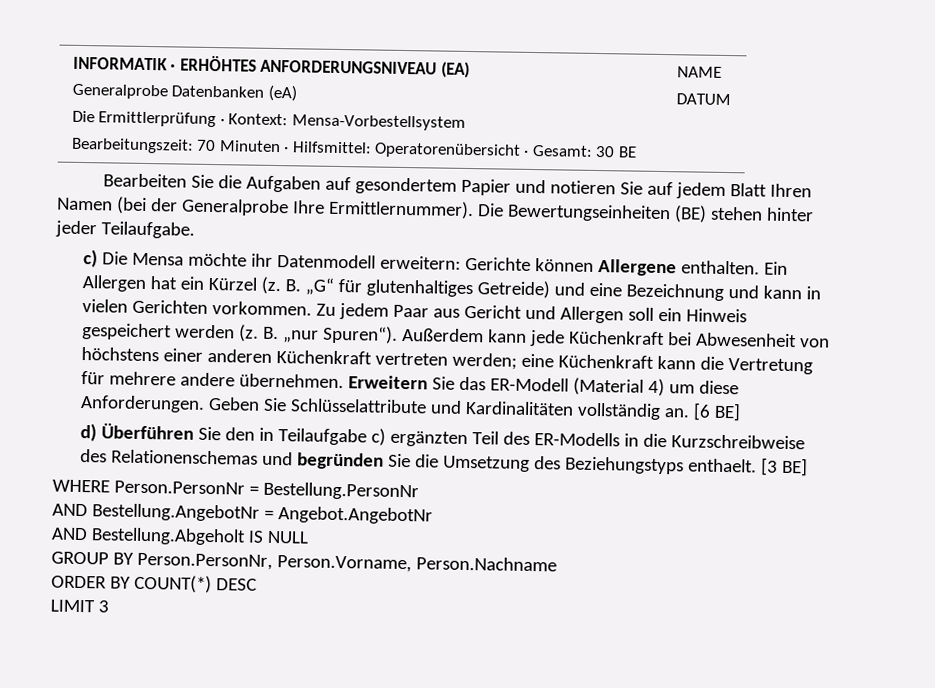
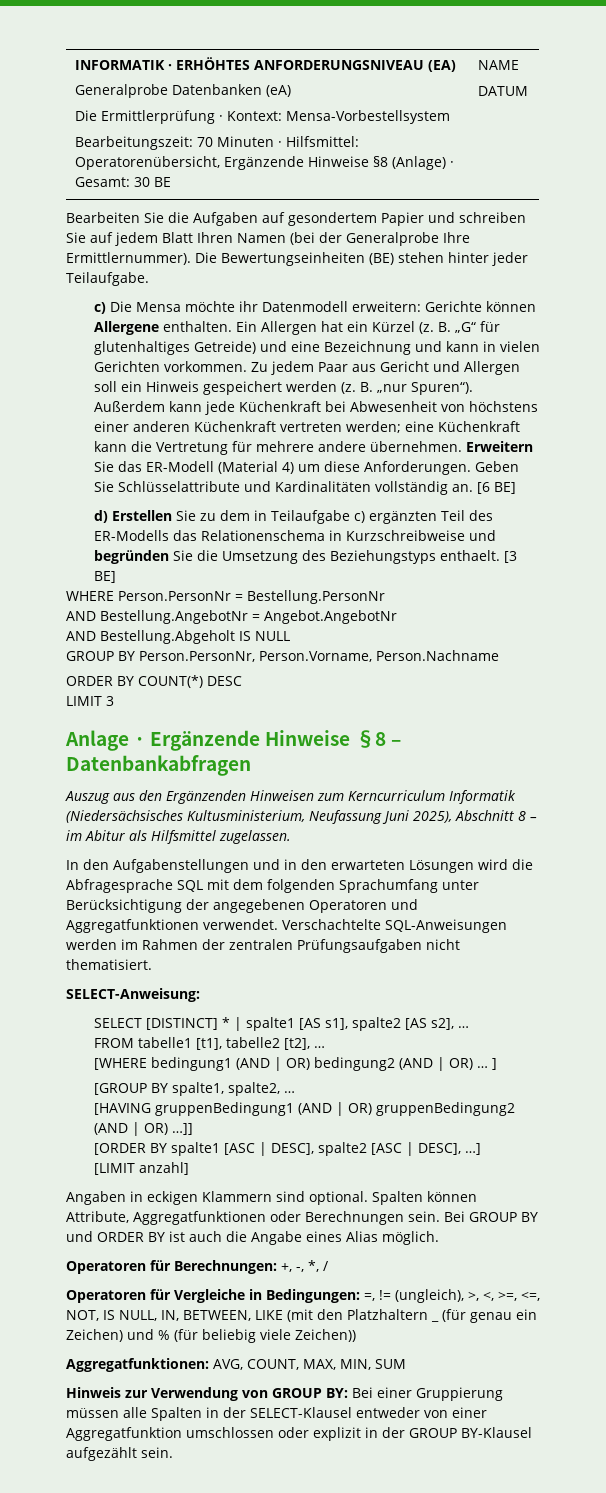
  INFORMATIK · ERHÖHTES ANFORDERUNGSNIVEAU (EA)
  Generalprobe Datenbanken (eA)
  Die Ermittlerprüfung · Kontext: Mensa-Vorbestellsystem
- Bearbeitungszeit: 70 Minuten · Hilfsmittel: Operatorenübersicht · Gesamt: 30 BE | NAME
+ Bearbeitungszeit: 70 Minuten · Hilfsmittel: Operatorenübersicht, Ergänzende Hinweise §8 (Anlage) · Gesamt: 30 BE | NAME
- Bearbeiten Sie die Aufgaben auf gesondertem Papier und notieren Sie auf jedem Blatt Ihren Namen (bei der Generalprobe Ihre Ermittlernummer).
+ Bearbeiten Sie die Aufgaben auf gesondertem Papier und schreiben Sie auf jedem Blatt Ihren Namen (bei der Generalprobe Ihre Ermittlernummer).
- d) Überführen Sie den in Teilaufgabe c) ergänzten Teil des ER-Modells in die Kurzschreibweise des Relationenschemas und begründen Sie die Umsetzung des Beziehungstyps enthaelt.
+ d) Erstellen Sie zu dem in Teilaufgabe c) ergänzten Teil des ER-Modells das Relationenschema in Kurzschreibweise und begründen Sie die Umsetzung des Beziehungstyps enthaelt.
+ Anlage · Ergänzende Hinweise §8 – Datenbankabfragen
+ Auszug aus den Ergänzenden Hinweisen zum Kerncurriculum Informatik (Niedersächsisches Kultusministerium, Neufassung Juni 2025), Abschnitt 8 – im Abitur als Hilfsmittel zugelassen.
+ In den Aufgabenstellungen und in den erwarteten Lösungen wird die Abfragesprache SQL mit dem folgenden Sprachumfang unter Berücksichtigung der angegebenen Operatoren und Aggregatfunktionen verwendet. Verschachtelte SQL-Anweisungen werden im Rahmen der zentralen Prüfungsaufgaben nicht thematisiert.
+ SELECT-Anweisung:
+ SELECT [DISTINCT] * | spalte1 [AS s1], spalte2 [AS s2], …
+ FROM tabelle1 [t1], tabelle2 [t2], …
+ [WHERE bedingung1 (AND | OR) bedingung2 (AND | OR) … ]
+ [GROUP BY spalte1, spalte2, …
+ [HAVING gruppenBedingung1 (AND | OR) gruppenBedingung2 (AND | OR) …]]
+ [ORDER BY spalte1 [ASC | DESC], spalte2 [ASC | DESC], …]
+ [LIMIT anzahl]
+ Angaben in eckigen Klammern sind optional. Spalten können Attribute, Aggregatfunktionen oder Berechnungen sein. Bei GROUP BY und ORDER BY ist auch die Angabe eines Alias möglich.
+ Operatoren für Berechnungen: +, -, *, /
+ Operatoren für Vergleiche in Bedingungen: =, != (ungleich), >, <, >=, <=, NOT, IS NULL, IN, BETWEEN, LIKE (mit den Platzhaltern _ (für genau ein Zeichen) und % (für beliebig viele Zeichen))
+ Aggregatfunktionen: AVG, COUNT, MAX, MIN, SUM
+ Hinweis zur Verwendung von GROUP BY: Bei einer Gruppierung müssen alle Spalten in der SELECT-Klausel entweder von einer Aggregatfunktion umschlossen oder explizit in der GROUP BY-Klausel aufgezählt sein.

